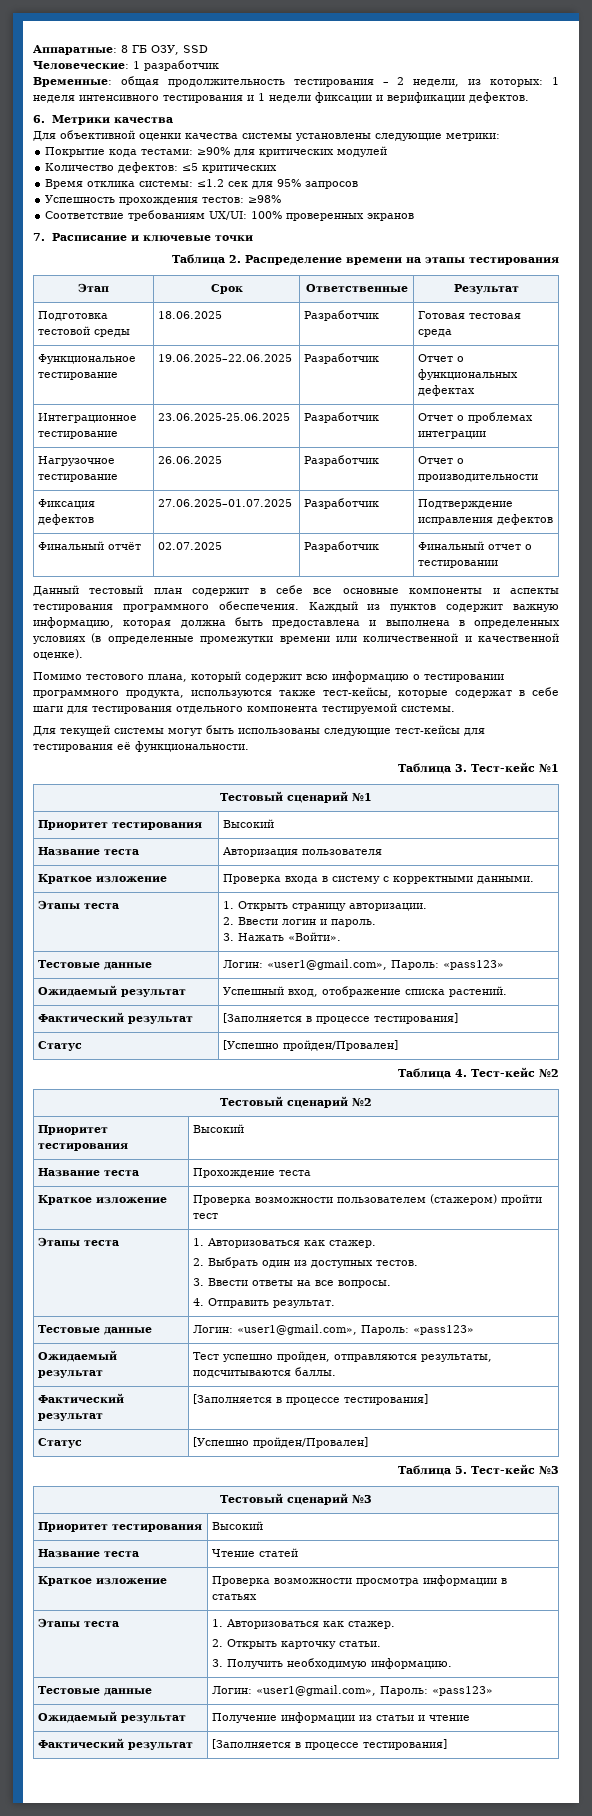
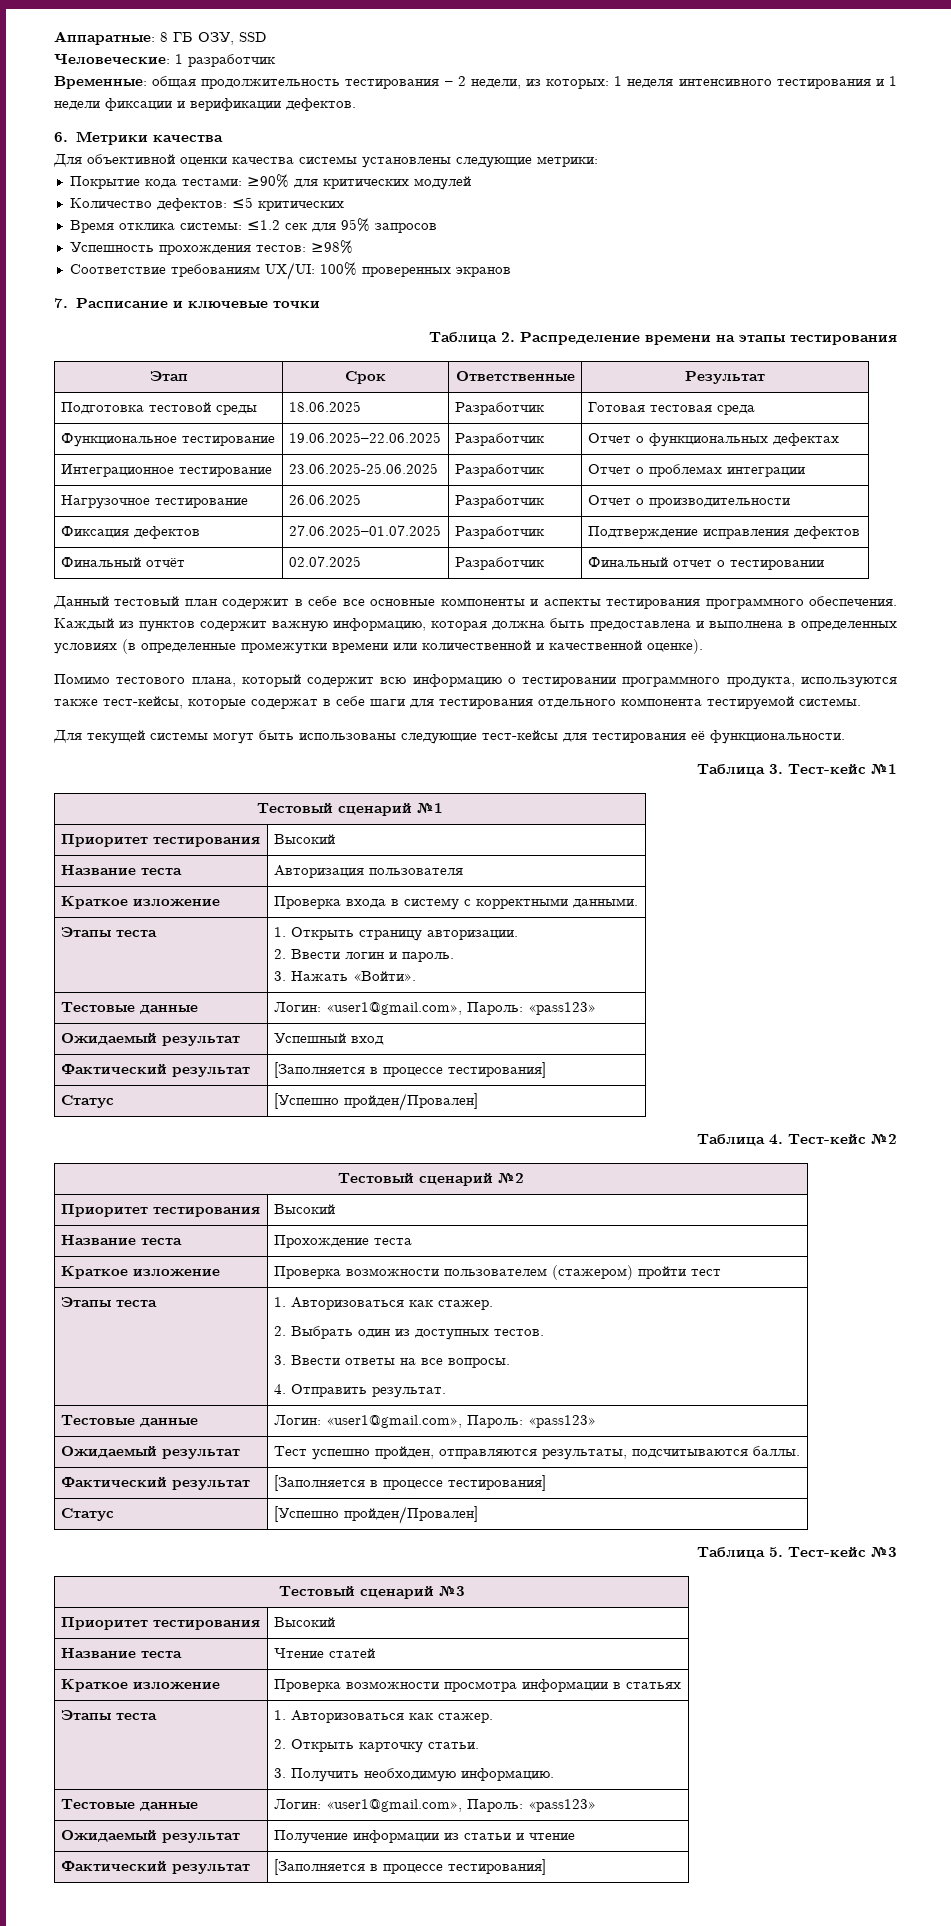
- Ожидаемый результат | Успешный вход, отображение списка растений.
+ Ожидаемый результат | Успешный вход

